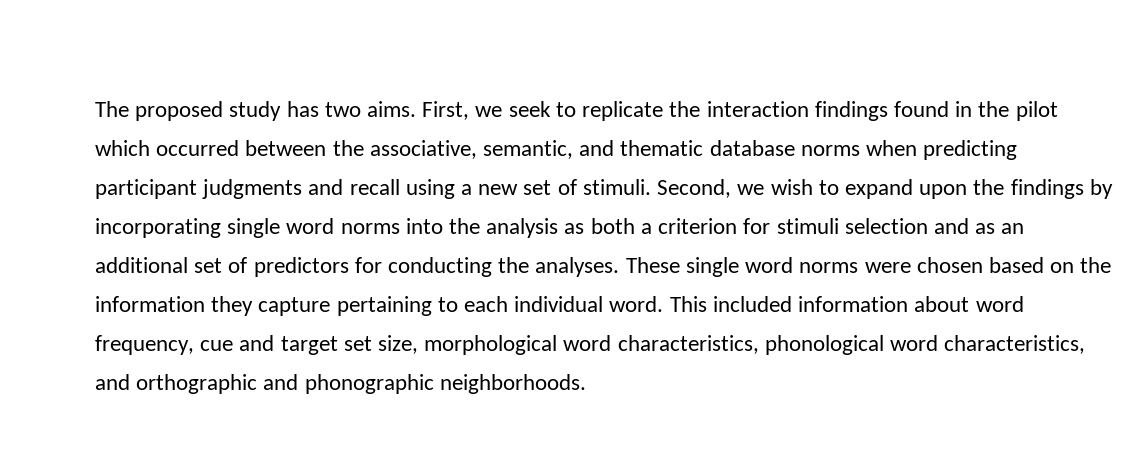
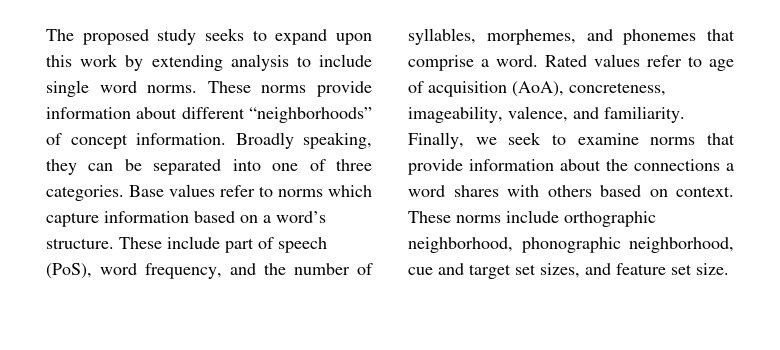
- The proposed study has two aims. First, we seek to replicate the interaction findings found in the pilot which occurred between the associative, semantic, and thematic database norms when predicting participant judgments and recall using a new set of stimuli. Second, we wish to expand upon the findings by incorporating single word norms into the analysis as both a criterion for stimuli selection and as an additional set of predictors for conducting the analyses. These single word norms were chosen based on the information they capture pertaining to each individual word. This included information about word frequency, cue and target set size, morphological word characteristics, phonological word characteristics, and orthographic and phonographic neighborhoods.
+ The proposed study seeks to expand upon this work by extending analysis to include single word norms. These norms provide information about different “neighborhoods” of concept information. Broadly speaking, they can be separated into one of three categories. Base values refer to norms which capture information based on a word’s structure. These include part of speech (PoS), word frequency, and the number of syllables, morphemes, and phonemes that comprise a word. Rated values refer to age of acquisition (AoA), concreteness, imageability, valence, and familiarity. Finally, we seek to examine norms that provide information about the connections a word shares with others based on context. These norms include orthographic neighborhood, phonographic neighborhood, cue and target set sizes, and feature set size.

